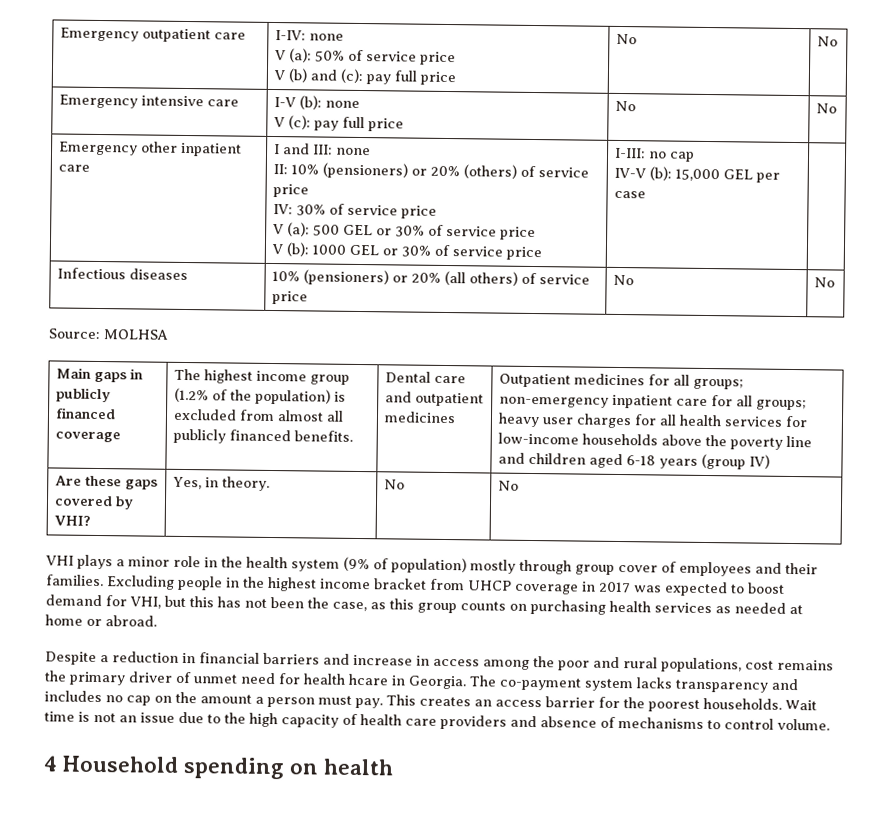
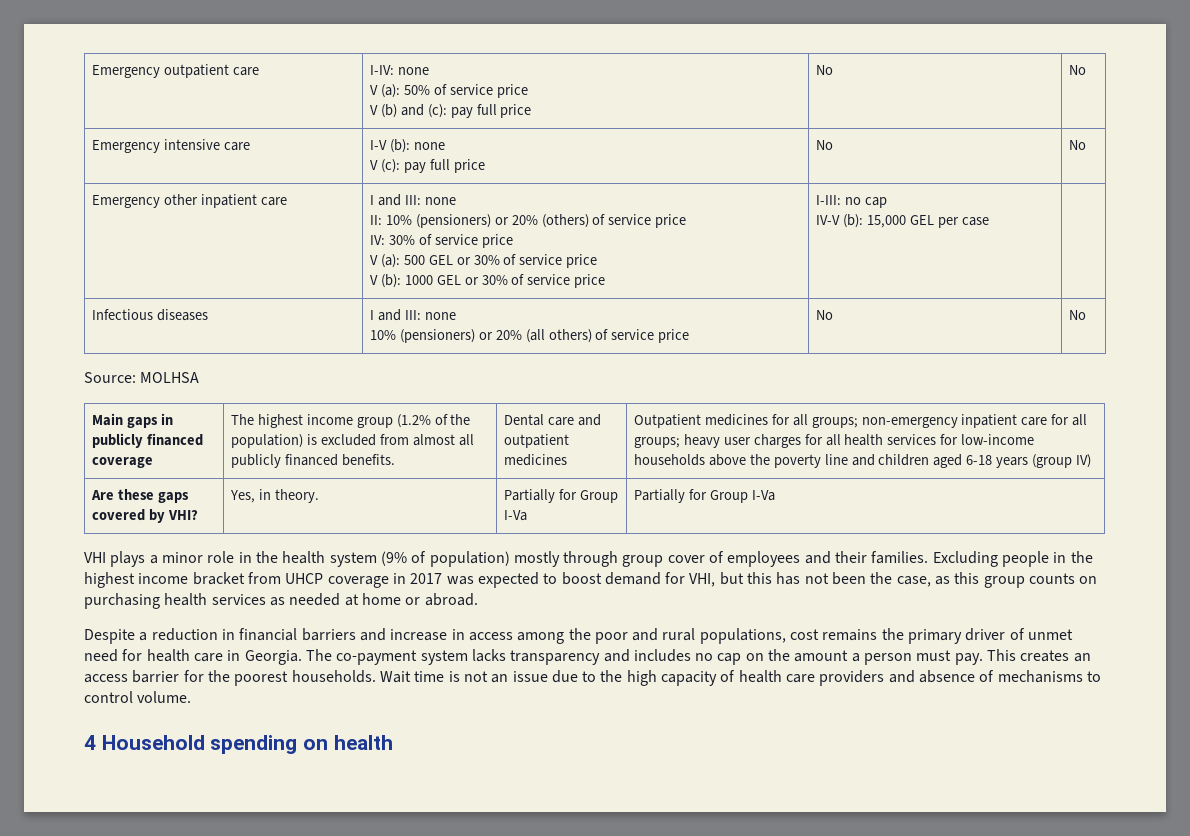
- Infectious diseases | 10% (pensioners) or 20% (all others) of service price | No | No
+ Infectious diseases | I and III: none
+ 10% (pensioners) or 20% (all others) of service price | No | No
- Are these gaps covered by VHI? | Yes, in theory. | No | No
+ Are these gaps covered by VHI? | Yes, in theory. | Partially for Group I-Va | Partially for Group I-Va
- Despite a reduction in financial barriers and increase in access among the poor and rural populations, cost remains the primary driver of unmet need for health hcare in Georgia.
+ Despite a reduction in financial barriers and increase in access among the poor and rural populations, cost remains the primary driver of unmet need for health care in Georgia.

